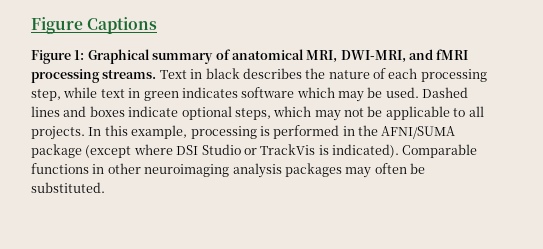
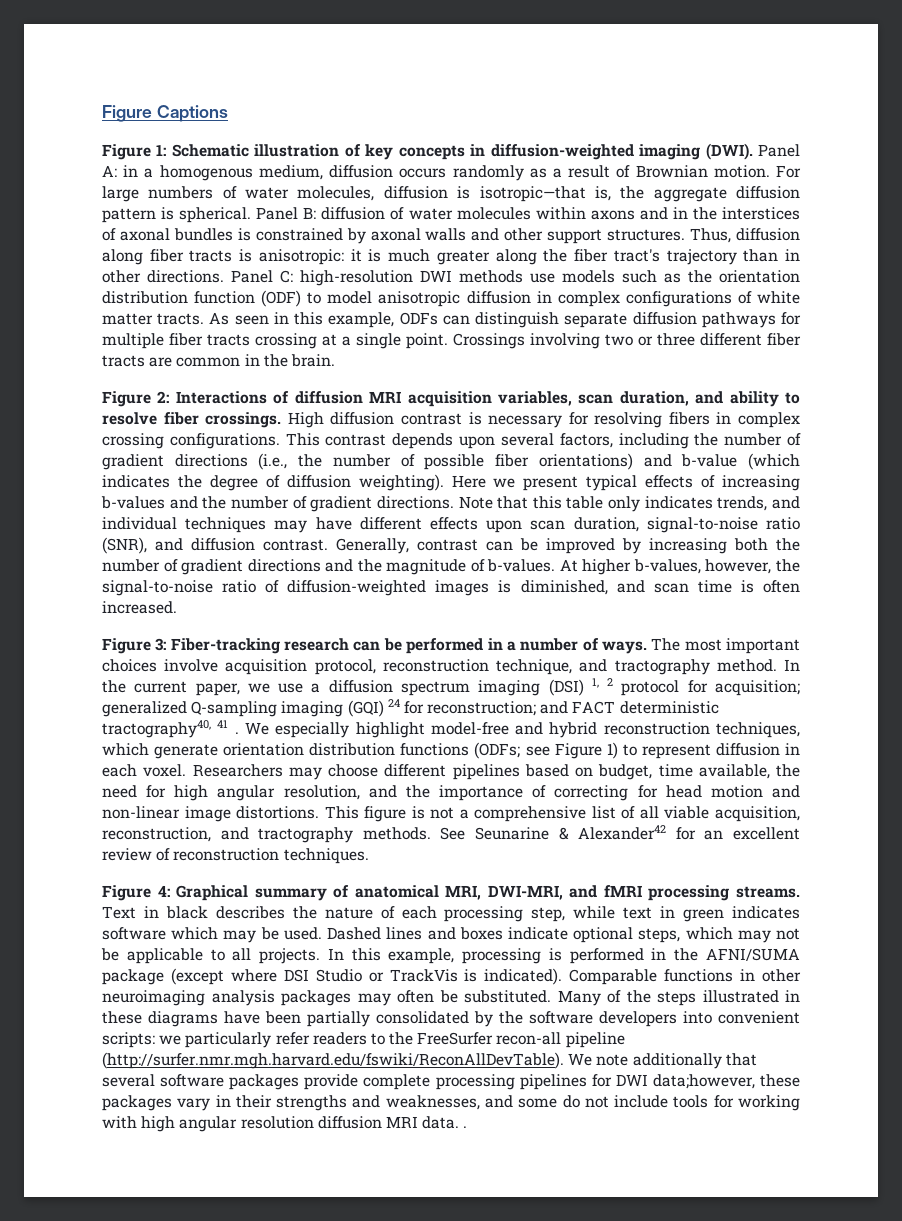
- Figure 1: Graphical summary of anatomical MRI, DWI-MRI, and fMRI processing streams.
+ Figure 1: Schematic illustration of key concepts in diffusion-weighted imaging (DWI). Panel A: in a homogenous medium, diffusion occurs randomly as a result of Brownian motion. For large numbers of water molecules, diffusion is isotropic—that is, the aggregate diffusion pattern is spherical. Panel B: diffusion of water molecules within axons and in the interstices of axonal bundles is constrained by axonal walls and other support structures. Thus, diffusion along fiber tracts is anisotropic: it is much greater along the fiber tract's trajectory than in other directions. Panel C: high-resolution DWI methods use models such as the orientation distribution function (ODF) to model anisotropic diffusion in complex configurations of white matter tracts. As seen in this example, ODFs can distinguish separate diffusion pathways for multiple fiber tracts crossing at a single point. Crossings involving two or three different fiber tracts are common in the brain.
+ Figure 2: Interactions of diffusion MRI acquisition variables, scan duration, and ability to resolve fiber crossings. High diffusion contrast is necessary for resolving fibers in complex crossing configurations. This contrast depends upon several factors, including the number of gradient directions (i.e., the number of possible fiber orientations) and b-value (which indicates the degree of diffusion weighting). Here we present typical effects of increasing b-values and the number of gradient directions. Note that this table only indicates trends, and individual techniques may have different effects upon scan duration, signal-to-noise ratio (SNR), and diffusion contrast. Generally, contrast can be improved by increasing both the number of gradient directions and the magnitude of b-values. At higher b-values, however, the signal-to-noise ratio of diffusion-weighted images is diminished, and scan time is often increased.
+ Figure 3: Fiber-tracking research can be performed in a number of ways. The most important choices involve acquisition protocol, reconstruction technique, and tractography method. In the current paper, we use a diffusion spectrum imaging (DSI) 1, 2 protocol for acquisition; generalized Q-sampling imaging (GQI) 24 for reconstruction; and FACT deterministic tractography40, 41 . We especially highlight model-free and hybrid reconstruction techniques, which generate orientation distribution functions (ODFs; see Figure 1) to represent diffusion in each voxel. Researchers may choose different pipelines based on budget, time available, the need for high angular resolution, and the importance of correcting for head motion and non-linear image distortions. This figure is not a comprehensive list of all viable acquisition, reconstruction, and tractography methods. See Seunarine & Alexander42 for an excellent review of reconstruction techniques.
+ Figure 4: Graphical summary of anatomical MRI, DWI-MRI, and fMRI processing streams.
+ Many of the steps illustrated in these diagrams have been partially consolidated by the software developers into convenient scripts: we particularly refer readers to the FreeSurfer recon-all pipeline (http://surfer.nmr.mgh.harvard.edu/fswiki/ReconAllDevTable). We note additionally that several software packages provide complete processing pipelines for DWI data;however, these packages vary in their strengths and weaknesses, and some do not include tools for working with high angular resolution diffusion MRI data. .

